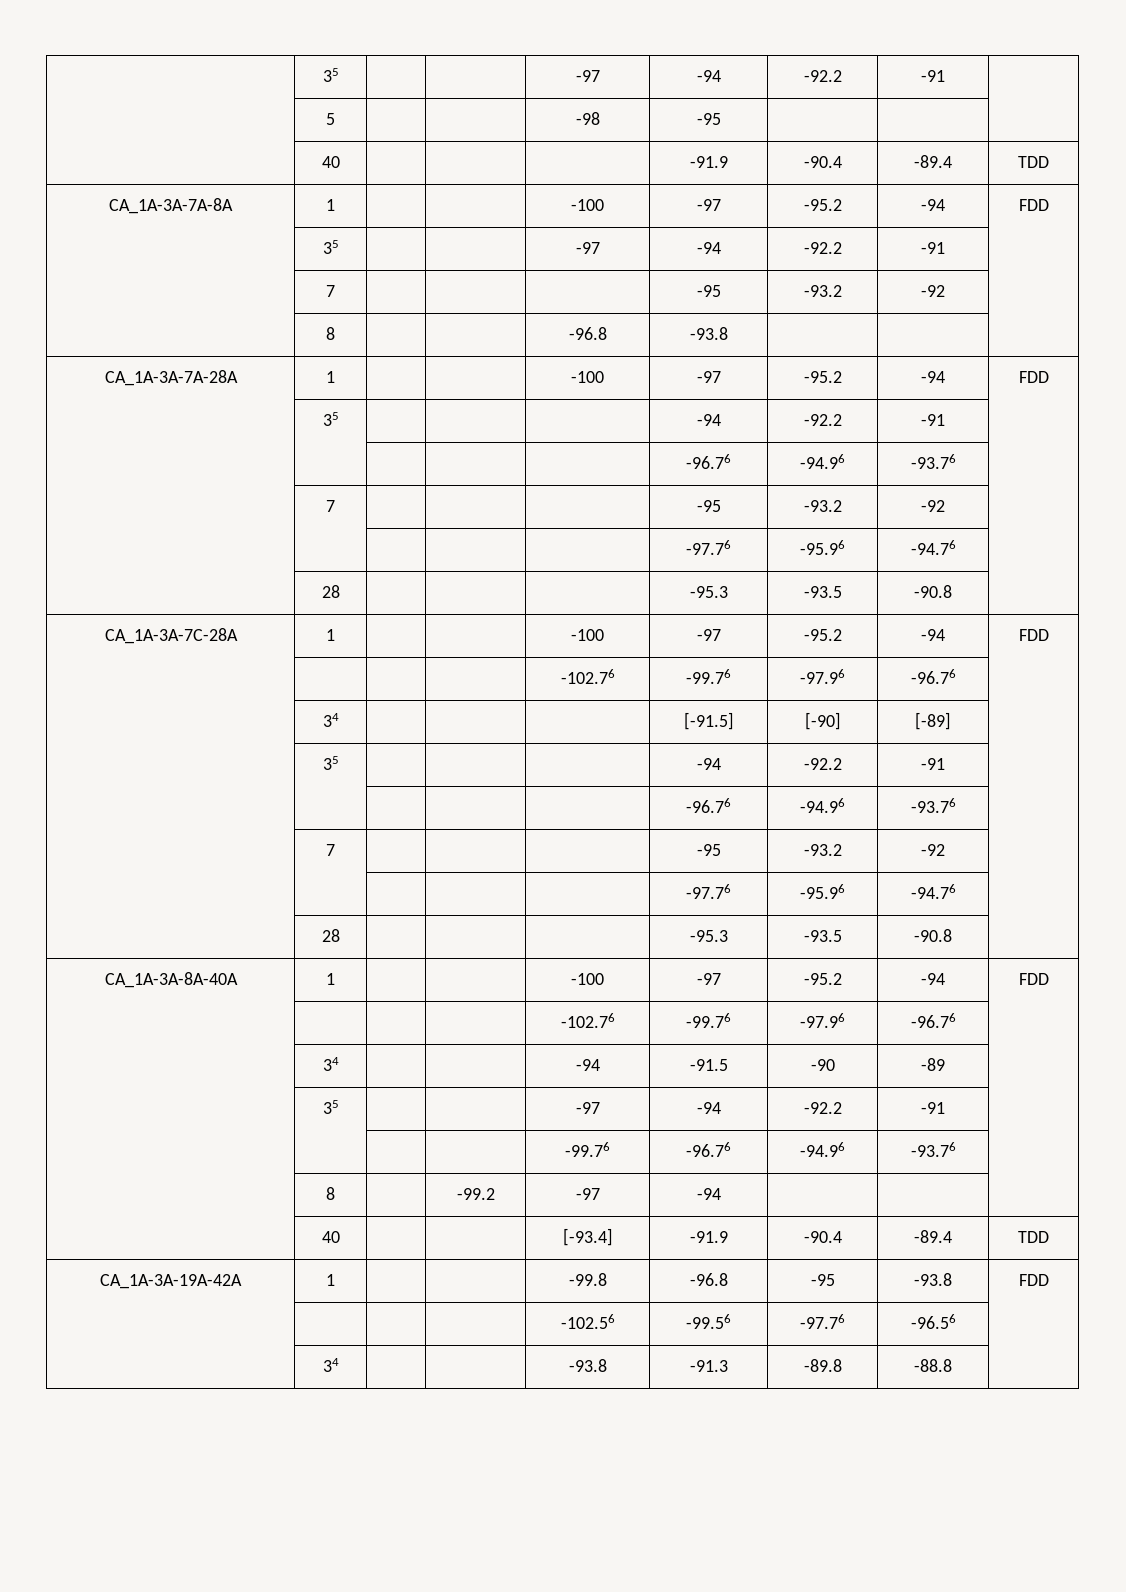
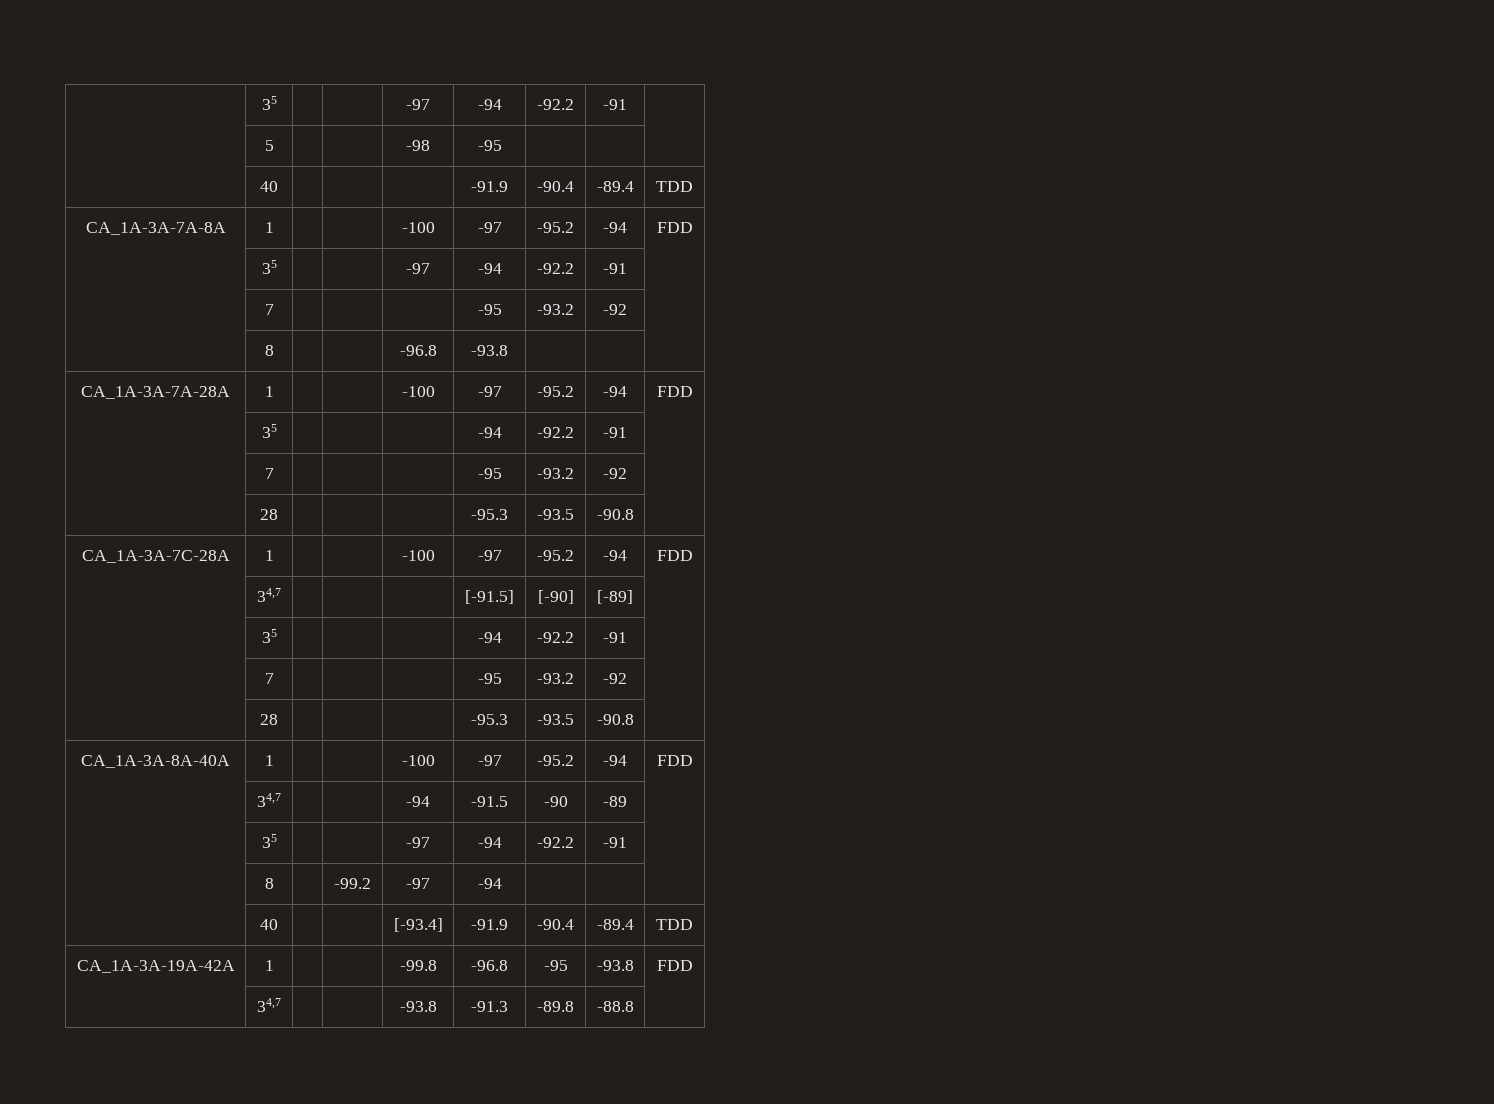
  CA_1A-3A-7A-28A | 1 | | | -100 | -97 | -95.2 | -94 | FDD
  | 35 | | | | -94 | -92.2 | -91 |
- | | | | | -96.76 | -94.96 | -93.76 |
  | 7 | | | | -95 | -93.2 | -92 |
- | | | | | -97.76 | -95.96 | -94.76 |
  CA_1A-3A-7C-28A | 1 | | | -100 | -97 | -95.2 | -94 | FDD
- | | | | -102.76 | -99.76 | -97.96 | -96.76 |
- | 34 | | | | [-91.5] | [-90] | [-89] |
+ | 34,7 | | | | [-91.5] | [-90] | [-89] |
  | 35 | | | | -94 | -92.2 | -91 |
- | | | | | -96.76 | -94.96 | -93.76 |
  | 7 | | | | -95 | -93.2 | -92 |
- | | | | | -97.76 | -95.96 | -94.76 |
  CA_1A-3A-8A-40A | 1 | | | -100 | -97 | -95.2 | -94 | FDD
- | | | | -102.76 | -99.76 | -97.96 | -96.76 |
- | 34 | | | -94 | -91.5 | -90 | -89 |
+ | 34,7 | | | -94 | -91.5 | -90 | -89 |
- | | | | -99.76 | -96.76 | -94.96 | -93.76 |
- | | | | -102.56 | -99.56 | -97.76 | -96.56 |
- | 34 | | | -93.8 | -91.3 | -89.8 | -88.8 |
+ | 34,7 | | | -93.8 | -91.3 | -89.8 | -88.8 |

